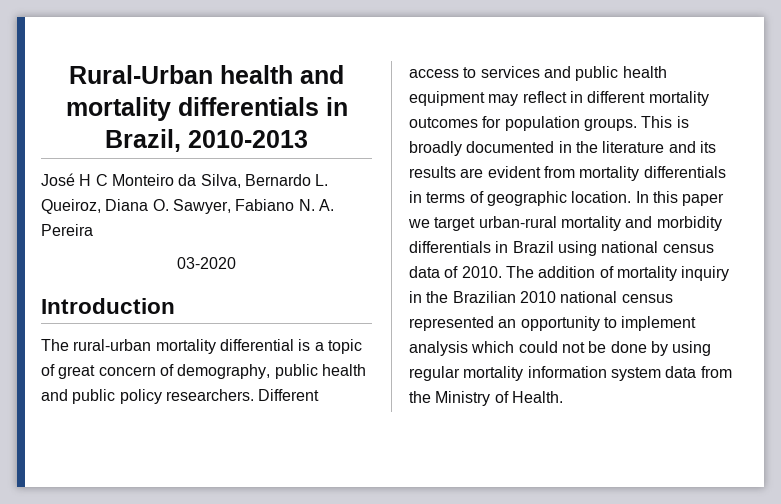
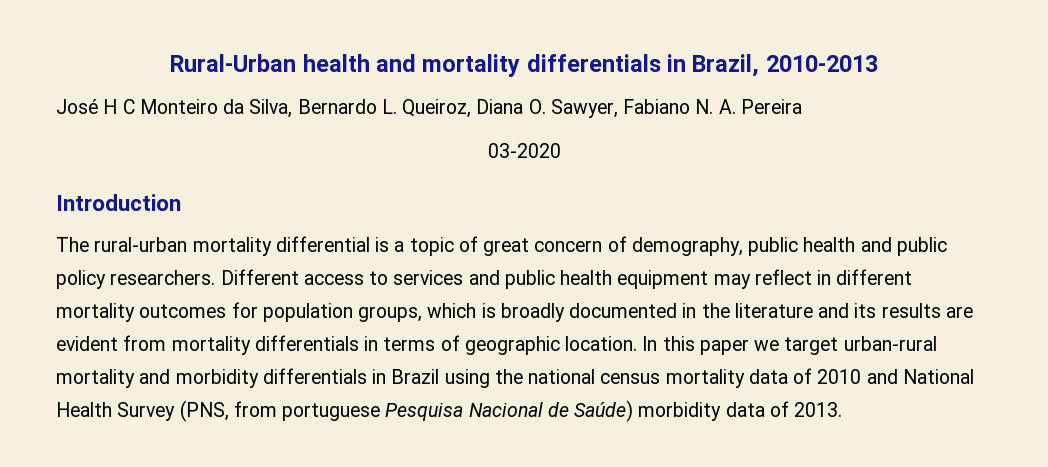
- Different access to services and public health equipment may reflect in different mortality outcomes for population groups. This is broadly documented in the literature and its results are evident from mortality differentials in terms of geographic location.
+ Different access to services and public health equipment may reflect in different mortality outcomes for population groups, which is broadly documented in the literature and its results are evident from mortality differentials in terms of geographic location.
- In this paper we target urban-rural mortality and morbidity differentials in Brazil using national census data of 2010. The addition of mortality inquiry in the Brazilian 2010 national census represented an opportunity to implement analysis which could not be done by using regular mortality information system data from the Ministry of Health.
+ In this paper we target urban-rural mortality and morbidity differentials in Brazil using the national census mortality data of 2010 and National Health Survey (PNS, from portuguese Pesquisa Nacional de Saúde) morbidity data of 2013.

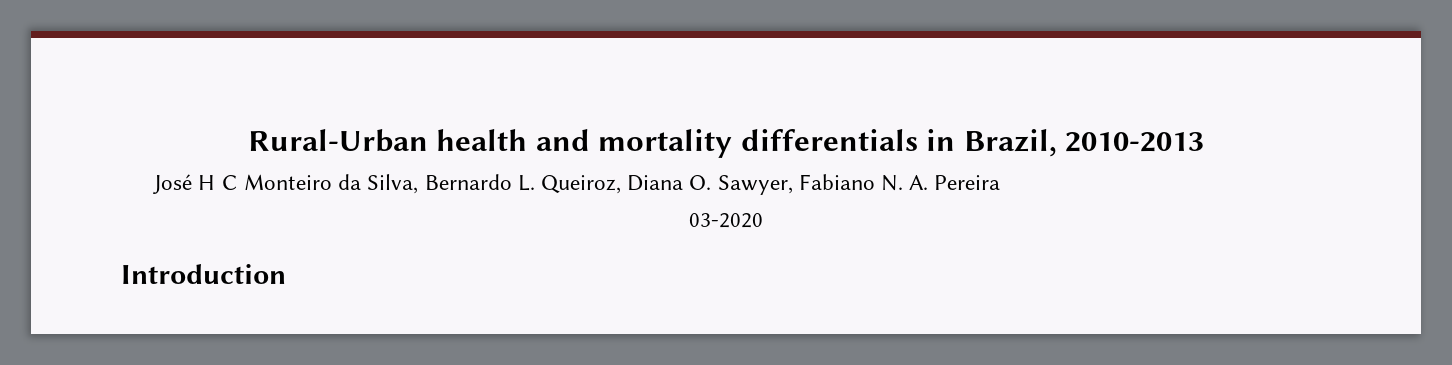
- The rural-urban mortality differential is a topic of great concern of demography, public health and public policy researchers. Different access to services and public health equipment may reflect in different mortality outcomes for population groups, which is broadly documented in the literature and its results are evident from mortality differentials in terms of geographic location. In this paper we target urban-rural mortality and morbidity differentials in Brazil using the national census mortality data of 2010 and National Health Survey (PNS, from portuguese Pesquisa Nacional de Saúde) morbidity data of 2013.

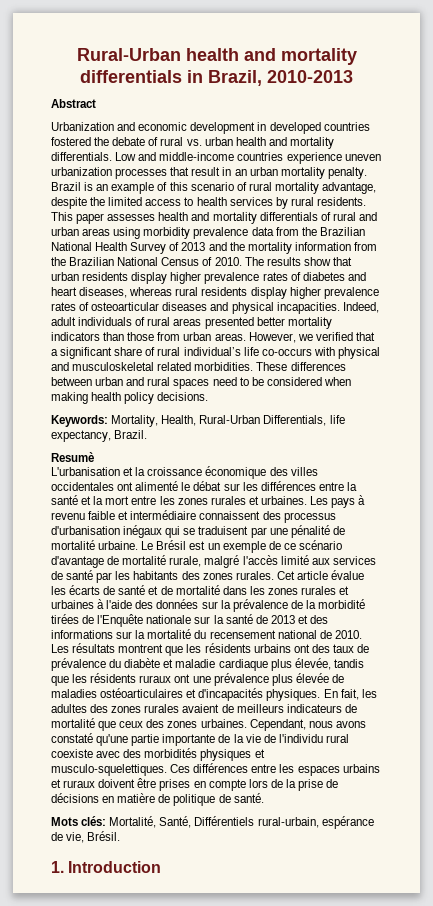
- José H C Monteiro da Silva, Bernardo L. Queiroz, Diana O. Sawyer, Fabiano N. A. Pereira
- 03-2020
- Introduction
+ Abstract
+ Urbanization and economic development in developed countries fostered the debate of rural vs. urban health and mortality differentials. Low and middle-income countries experience uneven urbanization processes that result in an urban mortality penalty. Brazil is an example of this scenario of rural mortality advantage, despite the limited access to health services by rural residents. This paper assesses health and mortality differentials of rural and urban areas using morbidity prevalence data from the Brazilian National Health Survey of 2013 and the mortality information from the Brazilian National Census of 2010. The results show that urban residents display higher prevalence rates of diabetes and heart diseases, whereas rural residents display higher prevalence rates of osteoarticular diseases and physical incapacities. Indeed, adult individuals of rural areas presented better mortality indicators than those from urban areas. However, we verified that a significant share of rural individual’s life co-occurs with physical and musculoskeletal related morbidities. These differences between urban and rural spaces need to be considered when making health policy decisions.
+ Keywords: Mortality, Health, Rural-Urban Differentials, life expectancy, Brazil.
+ Resumè
+ L'urbanisation et la croissance économique des villes occidentales ont alimenté le débat sur les différences entre la santé et la mort entre les zones rurales et urbaines. Les pays à revenu faible et intermédiaire connaissent des processus d'urbanisation inégaux qui se traduisent par une pénalité de mortalité urbaine. Le Brésil est un exemple de ce scénario d'avantage de mortalité rurale, malgré l'accès limité aux services de santé par les habitants des zones rurales. Cet article évalue les écarts de santé et de mortalité dans les zones rurales et urbaines à l'aide des données sur la prévalence de la morbidité tirées de l'Enquête nationale sur la santé de 2013 et des informations sur la mortalité du recensement national de 2010. Les résultats montrent que les résidents urbains ont des taux de prévalence du diabète et maladie cardiaque plus élevée, tandis que les résidents ruraux ont une prévalence plus élevée de maladies ostéoarticulaires et d'incapacités physiques. En fait, les adultes des zones rurales avaient de meilleurs indicateurs de mortalité que ceux des zones urbaines. Cependant, nous avons constaté qu'une partie importante de la vie de l'individu rural coexiste avec des morbidités physiques et musculo-squelettiques. Ces différences entre les espaces urbains et ruraux doivent être prises en compte lors de la prise de décisions en matière de politique de santé.
+ Mots clés: Mortalité, Santé, Différentiels rural-urbain, espérance de vie, Brésil.
+ 1. Introduction

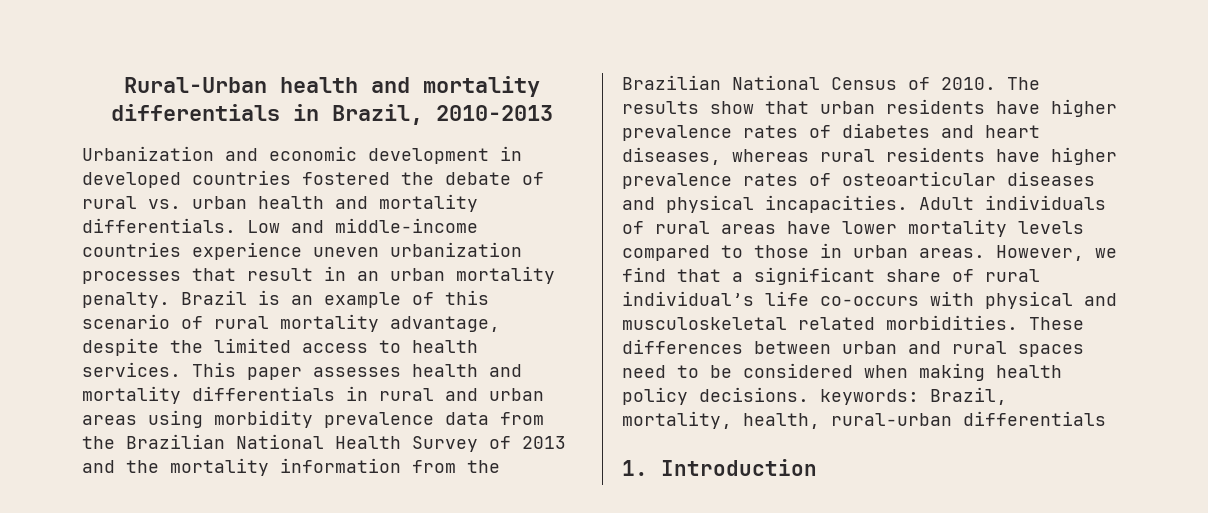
- Abstract
- Brazil is an example of this scenario of rural mortality advantage, despite the limited access to health services by rural residents.
+ Brazil is an example of this scenario of rural mortality advantage, despite the limited access to health services.
- This paper assesses health and mortality differentials of rural and urban areas using morbidity prevalence data from the Brazilian National Health Survey of 2013 and the mortality information from the Brazilian National Census of 2010.
+ This paper assesses health and mortality differentials in rural and urban areas using morbidity prevalence data from the Brazilian National Health Survey of 2013 and the mortality information from the Brazilian National Census of 2010.
- The results show that urban residents display higher prevalence rates of diabetes and heart diseases, whereas rural residents display higher prevalence rates of osteoarticular diseases and physical incapacities.
+ The results show that urban residents have higher prevalence rates of diabetes and heart diseases, whereas rural residents have higher prevalence rates of osteoarticular diseases and physical incapacities.
- Indeed, adult individuals of rural areas presented better mortality indicators than those from urban areas.
+ Adult individuals of rural areas have lower mortality levels compared to those in urban areas.
- However, we verified that a significant share of rural individual’s life co-occurs with physical and musculoskeletal related morbidities.
+ However, we find that a significant share of rural individual’s life co-occurs with physical and musculoskeletal related morbidities.
- These differences between urban and rural spaces need to be considered when making health policy decisions.
- Keywords: Mortality, Health, Rural-Urban Differentials, life expectancy, Brazil.
- Resumè
- L'urbanisation et la croissance économique des villes occidentales ont alimenté le débat sur les différences entre la santé et la mort entre les zones rurales et urbaines. Les pays à revenu faible et intermédiaire connaissent des processus d'urbanisation inégaux qui se traduisent par une pénalité de mortalité urbaine. Le Brésil est un exemple de ce scénario d'avantage de mortalité rurale, malgré l'accès limité aux services de santé par les habitants des zones rurales. Cet article évalue les écarts de santé et de mortalité dans les zones rurales et urbaines à l'aide des données sur la prévalence de la morbidité tirées de l'Enquête nationale sur la santé de 2013 et des informations sur la mortalité du recensement national de 2010. Les résultats montrent que les résidents urbains ont des taux de prévalence du diabète et maladie cardiaque plus élevée, tandis que les résidents ruraux ont une prévalence plus élevée de maladies ostéoarticulaires et d'incapacités physiques. En fait, les adultes des zones rurales avaient de meilleurs indicateurs de mortalité que ceux des zones urbaines. Cependant, nous avons constaté qu'une partie importante de la vie de l'individu rural coexiste avec des morbidités physiques et musculo-squelettiques. Ces différences entre les espaces urbains et ruraux doivent être prises en compte lors de la prise de décisions en matière de politique de santé.
- Mots clés: Mortalité, Santé, Différentiels rural-urbain, espérance de vie, Brésil.
+ These differences between urban and rural spaces need to be considered when making health policy decisions. keywords: Brazil, mortality, health, rural-urban differentials

